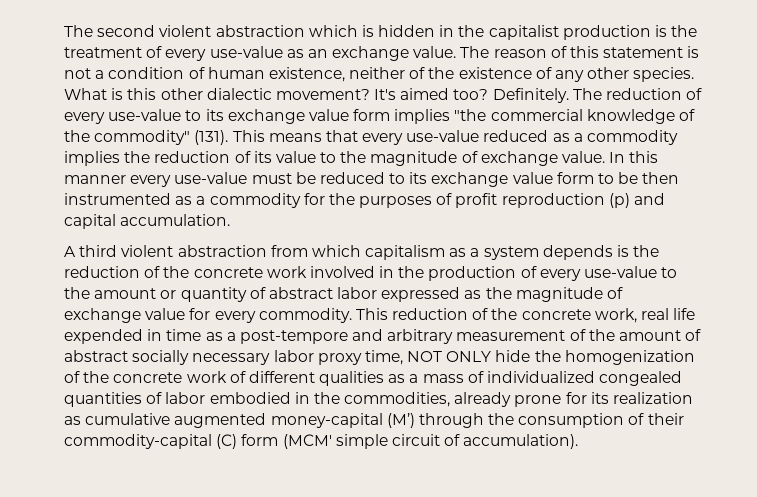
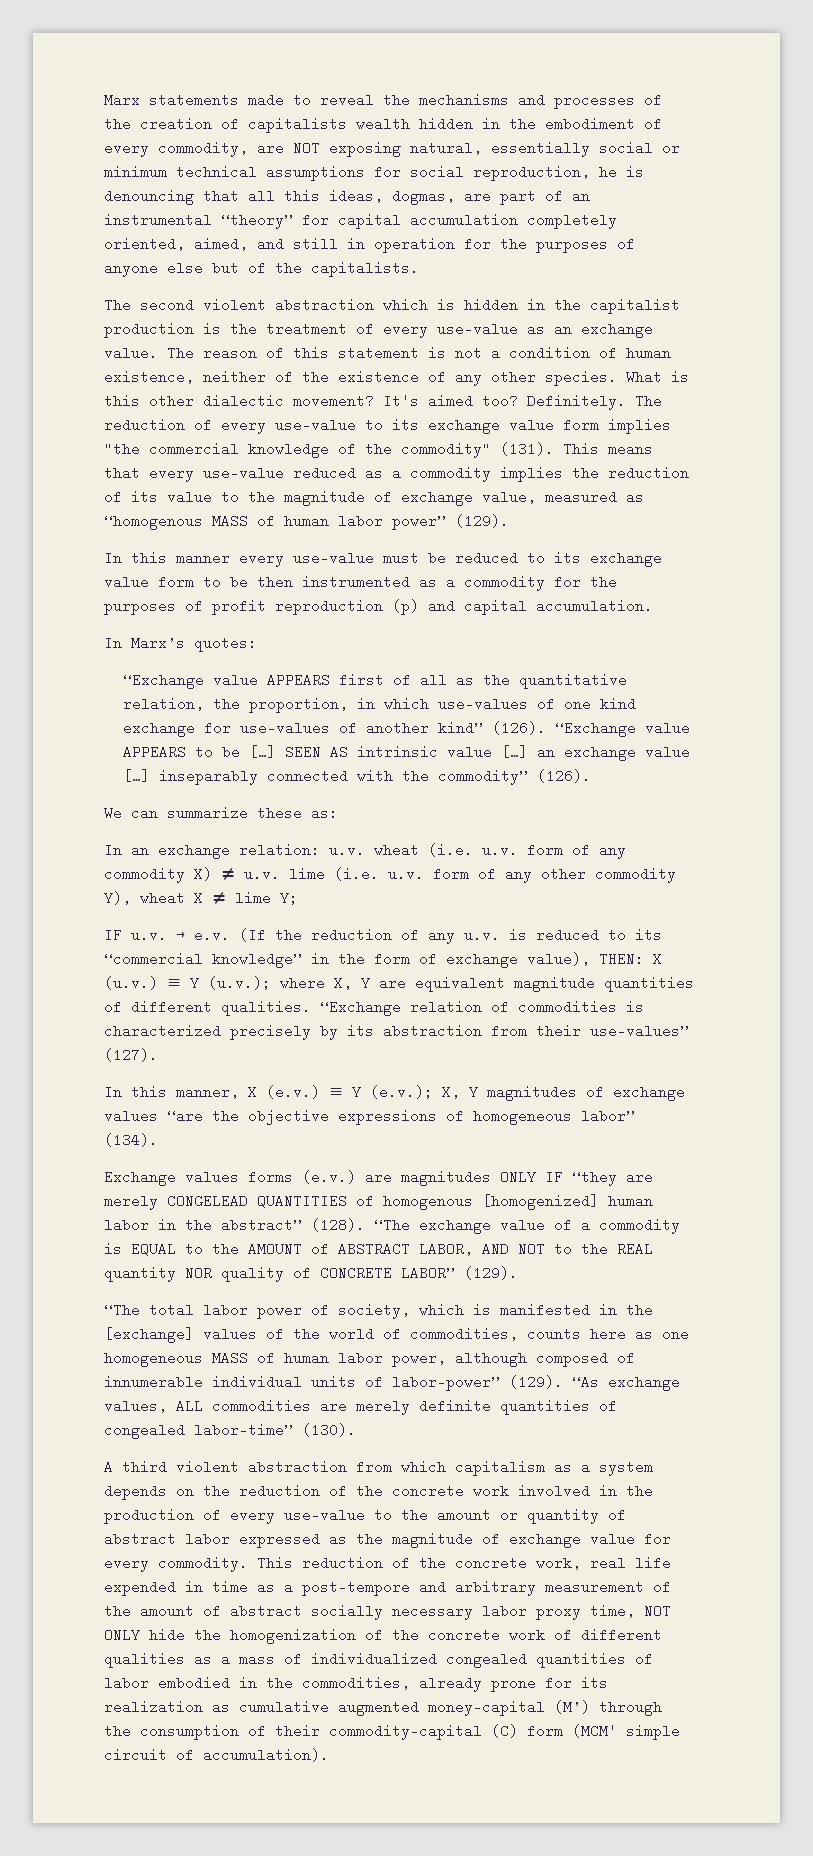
+ Marx statements made to reveal the mechanisms and processes of the creation of capitalists wealth hidden in the embodiment of every commodity, are NOT exposing natural, essentially social or minimum technical assumptions for social reproduction, he is denouncing that all this ideas, dogmas, are part of an instrumental “theory” for capital accumulation completely oriented, aimed, and still in operation for the purposes of anyone else but of the capitalists.
- This means that every use-value reduced as a commodity implies the reduction of its value to the magnitude of exchange value. In this manner every use-value must be reduced to its exchange value form to be then instrumented as a commodity for the purposes of profit reproduction (p) and capital accumulation.
+ This means that every use-value reduced as a commodity implies the reduction of its value to the magnitude of exchange value, measured as “homogenous MASS of human labor power” (129).
+ In this manner every use-value must be reduced to its exchange value form to be then instrumented as a commodity for the purposes of profit reproduction (p) and capital accumulation.
+ In Marx’s quotes:
+ “Exchange value APPEARS first of all as the quantitative relation, the proportion, in which use-values of one kind exchange for use-values of another kind” (126). “Exchange value APPEARS to be […] SEEN AS intrinsic value […] an exchange value […] inseparably connected with the commodity” (126).
+ We can summarize these as:
+ In an exchange relation: u.v. wheat (i.e. u.v. form of any commodity X) ≠ u.v. lime (i.e. u.v. form of any other commodity Y), wheat X ≠ lime Y;
+ IF u.v. → e.v. (If the reduction of any u.v. is reduced to its “commercial knowledge” in the form of exchange value), THEN: X (u.v.) ≡ Y (u.v.); where X, Y are equivalent magnitude quantities of different qualities. “Exchange relation of commodities is characterized precisely by its abstraction from their use-values” (127).
+ In this manner, X (e.v.) ≡ Y (e.v.); X, Y magnitudes of exchange values “are the objective expressions of homogeneous labor” (134).
+ Exchange values forms (e.v.) are magnitudes ONLY IF “they are merely CONGELEAD QUANTITIES of homogenous [homogenized] human labor in the abstract” (128). “The exchange value of a commodity is EQUAL to the AMOUNT of ABSTRACT LABOR, AND NOT to the REAL quantity NOR quality of CONCRETE LABOR” (129).
+ “The total labor power of society, which is manifested in the [exchange] values of the world of commodities, counts here as one homogeneous MASS of human labor power, although composed of innumerable individual units of labor-power” (129). “As exchange values, ALL commodities are merely definite quantities of congealed labor-time” (130).
- A third violent abstraction from which capitalism as a system depends is the reduction of the concrete work involved in the production of every use-value to the amount or quantity of abstract labor expressed as the magnitude of exchange value for every commodity.
+ A third violent abstraction from which capitalism as a system depends on the reduction of the concrete work involved in the production of every use-value to the amount or quantity of abstract labor expressed as the magnitude of exchange value for every commodity.

